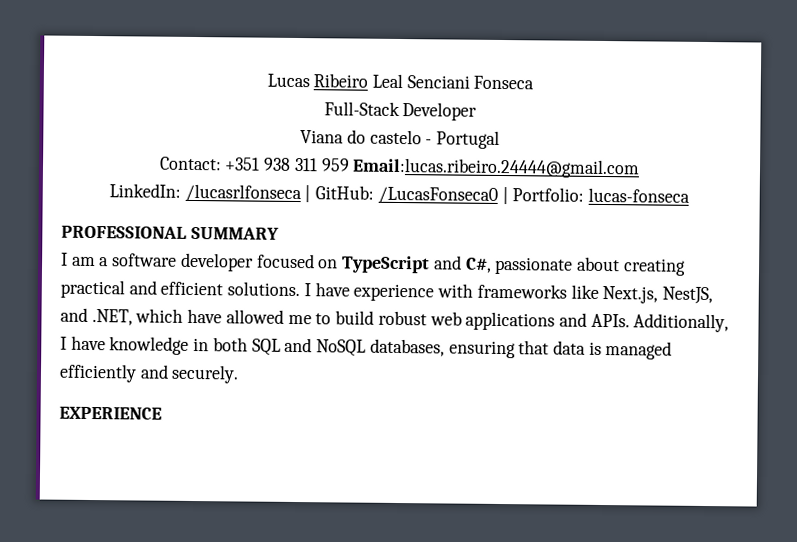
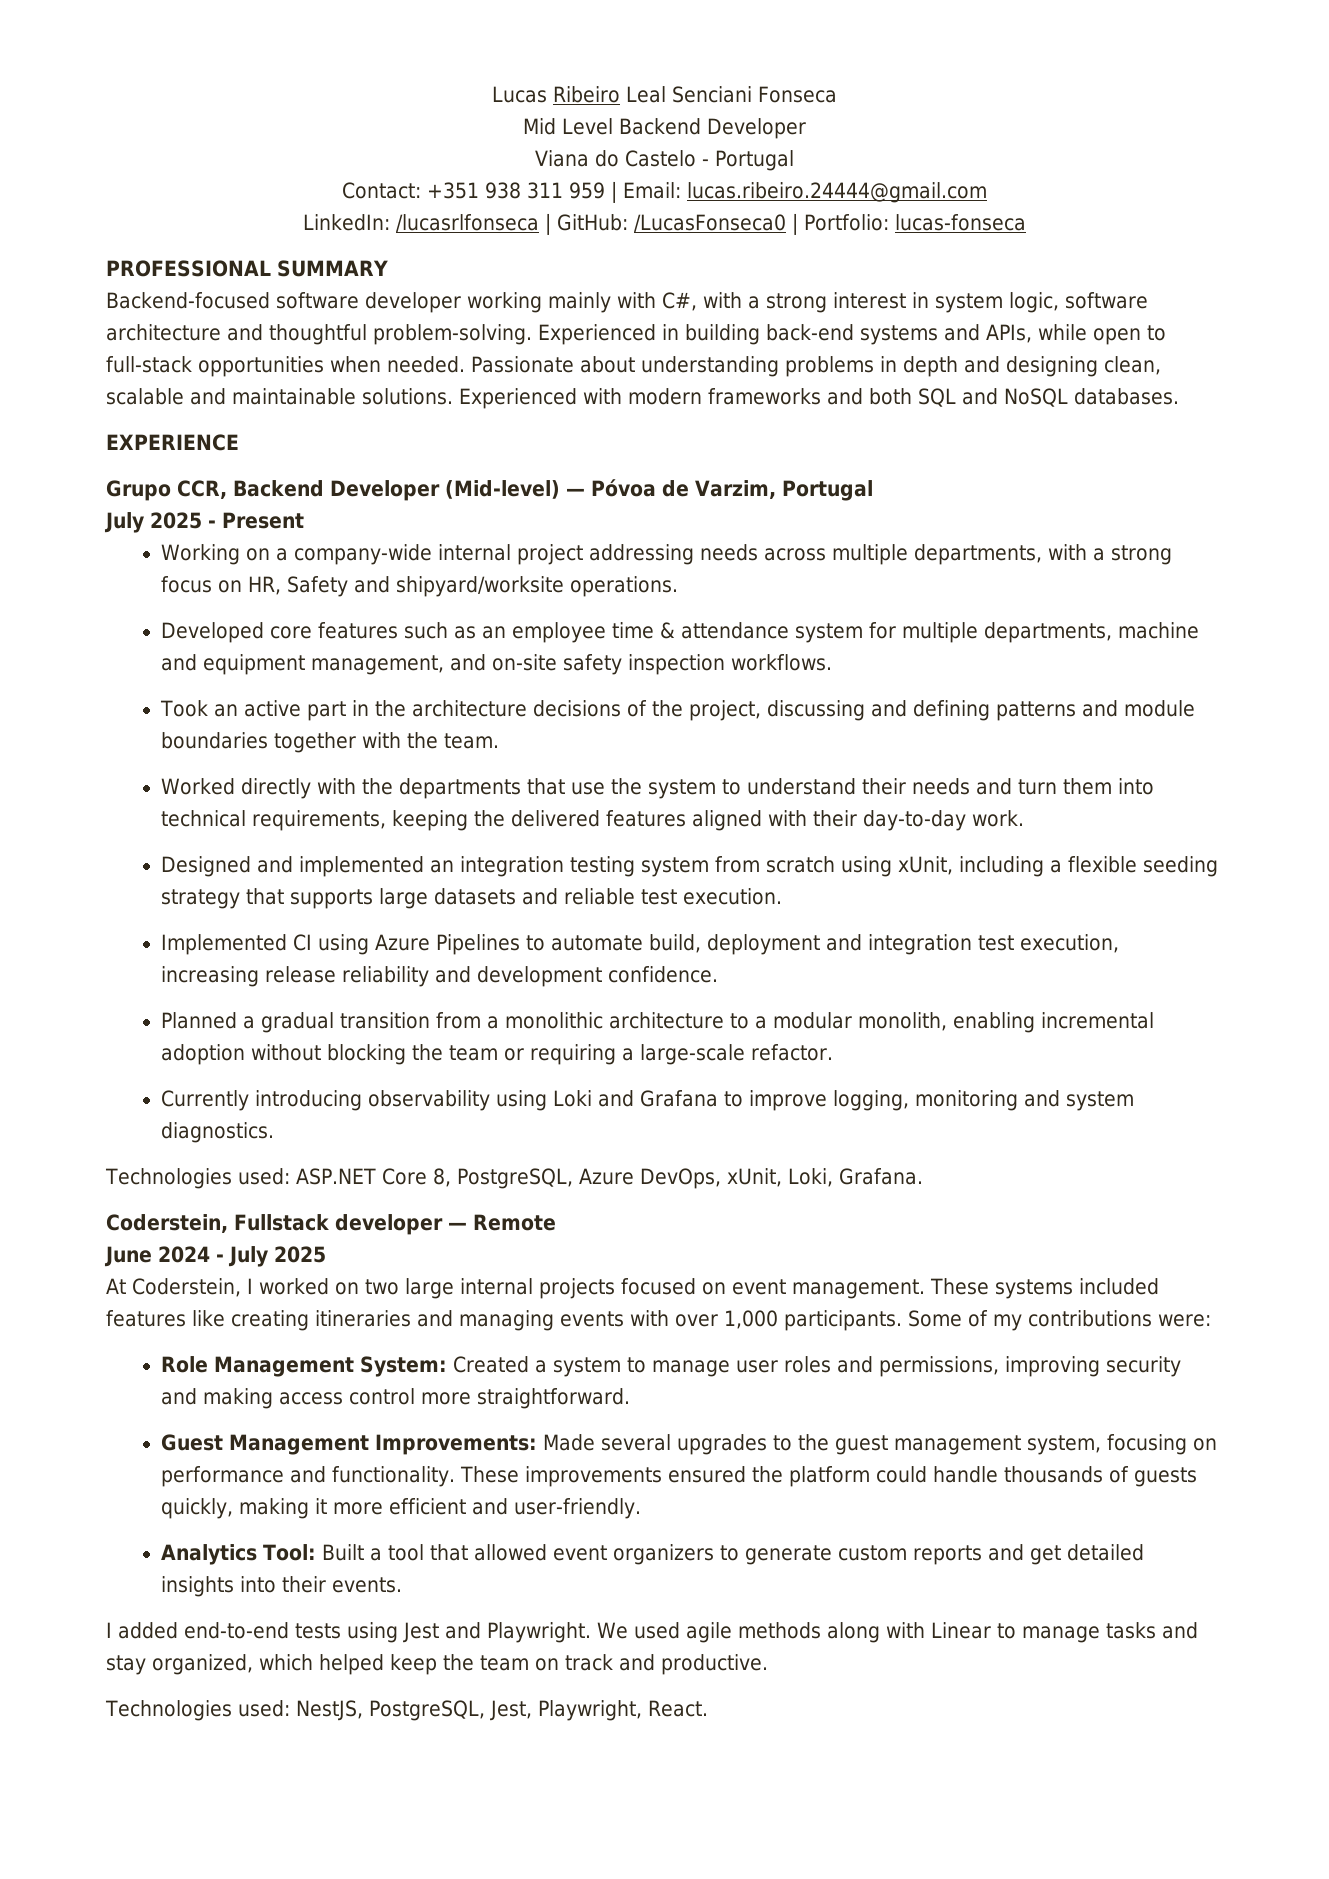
- Full-Stack Developer
+ Mid Level Backend Developer
- Viana do castelo - Portugal
+ Viana do Castelo - Portugal
- Contact: +351 938 311 959 Email:lucas.ribeiro.24444@gmail.com
+ Contact: +351 938 311 959 | Email: lucas.ribeiro.24444@gmail.com
- I am a software developer focused on TypeScript and C#, passionate about creating practical and efficient solutions. I have experience with frameworks like Next.js, NestJS, and .NET, which have allowed me to build robust web applications and APIs. Additionally, I have knowledge in both SQL and NoSQL databases, ensuring that data is managed efficiently and securely.
+ Backend-focused software developer working mainly with C#, with a strong interest in system logic, software architecture and thoughtful problem-solving. Experienced in building back-end systems and APIs, while open to full-stack opportunities when needed. Passionate about understanding problems in depth and designing clean, scalable and maintainable solutions. Experienced with modern frameworks and both SQL and NoSQL databases.
  EXPERIENCE
+ Grupo CCR, Backend Developer (Mid-level) — Póvoa de Varzim, Portugal
+ July 2025 - Present
+ Working on a company-wide internal project addressing needs across multiple departments, with a strong focus on HR, Safety and shipyard/worksite operations.
+ Developed core features such as an employee time & attendance system for multiple departments, machine and equipment management, and on-site safety inspection workflows.
+ Took an active part in the architecture decisions of the project, discussing and defining patterns and module boundaries together with the team.
+ Worked directly with the departments that use the system to understand their needs and turn them into technical requirements, keeping the delivered features aligned with their day-to-day work.
+ Designed and implemented an integration testing system from scratch using xUnit, including a flexible seeding strategy that supports large datasets and reliable test execution.
+ Implemented CI using Azure Pipelines to automate build, deployment and integration test execution, increasing release reliability and development confidence.
+ Planned a gradual transition from a monolithic architecture to a modular monolith, enabling incremental adoption without blocking the team or requiring a large-scale refactor.
+ Currently introducing observability using Loki and Grafana to improve logging, monitoring and system diagnostics.
+ Technologies used: ASP.NET Core 8, PostgreSQL, Azure DevOps, xUnit, Loki, Grafana.
+ Coderstein, Fullstack developer — Remote
+ June 2024 - July 2025
+ At Coderstein, I worked on two large internal projects focused on event management. These systems included features like creating itineraries and managing events with over 1,000 participants. Some of my contributions were:
+ Role Management System: Created a system to manage user roles and permissions, improving security and making access control more straightforward.
+ Guest Management Improvements: Made several upgrades to the guest management system, focusing on performance and functionality. These improvements ensured the platform could handle thousands of guests quickly, making it more efficient and user-friendly.
+ Analytics Tool: Built a tool that allowed event organizers to generate custom reports and get detailed insights into their events.
+ I added end-to-end tests using Jest and Playwright. We used agile methods along with Linear to manage tasks and stay organized, which helped keep the team on track and productive.
+ Technologies used: NestJS, PostgreSQL, Jest, Playwright, React.

